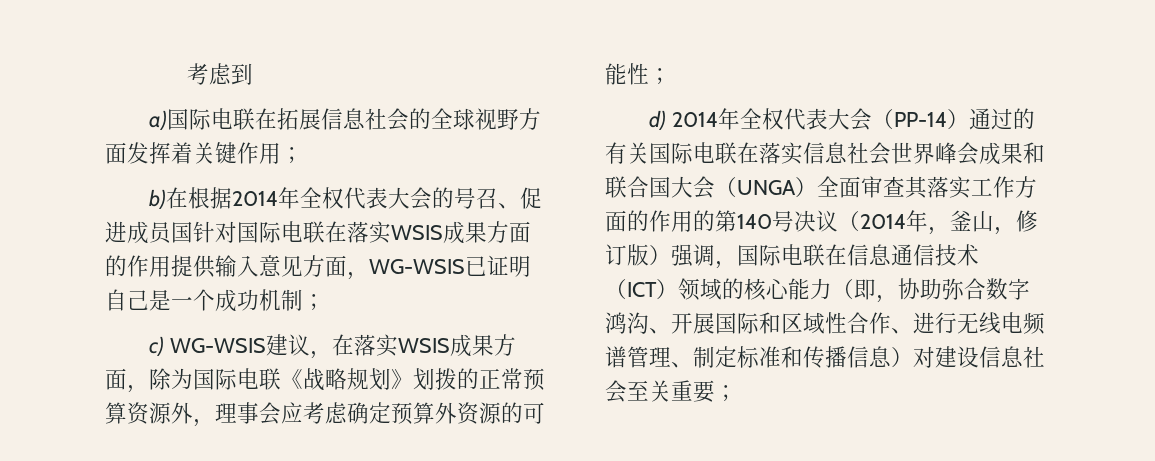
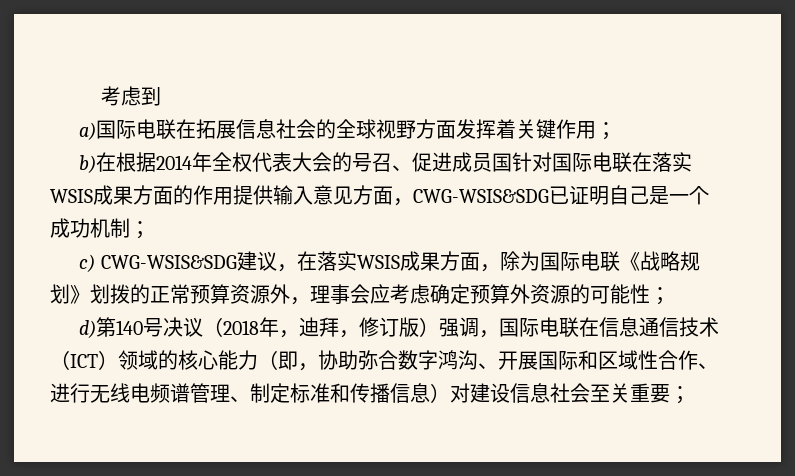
- b)在根据2014年全权代表大会的号召、促进成员国针对国际电联在落实WSIS成果方面的作用提供输入意见方面，WG-WSIS已证明自己是一个成功机制；
+ b)在根据2014年全权代表大会的号召、促进成员国针对国际电联在落实WSIS成果方面的作用提供输入意见方面，CWG-WSIS&SDG已证明自己是一个成功机制；
- c) WG-WSIS建议，在落实WSIS成果方面，除为国际电联《战略规划》划拨的正常预算资源外，理事会应考虑确定预算外资源的可能性；
+ c) CWG-WSIS&SDG建议，在落实WSIS成果方面，除为国际电联《战略规划》划拨的正常预算资源外，理事会应考虑确定预算外资源的可能性；
- d) 2014年全权代表大会（PP-14）通过的有关国际电联在落实信息社会世界峰会成果和联合国大会（UNGA）全面审查其落实工作方面的作用的第140号决议（2014年，釜山，修订版）强调，国际电联在信息通信技术（ICT）领域的核心能力（即，协助弥合数字鸿沟、开展国际和区域性合作、进行无线电频谱管理、制定标准和传播信息）对建设信息社会至关重要；
+ d)第140号决议（2018年，迪拜，修订版）强调，国际电联在信息通信技术（ICT）领域的核心能力（即，协助弥合数字鸿沟、开展国际和区域性合作、进行无线电频谱管理、制定标准和传播信息）对建设信息社会至关重要；

